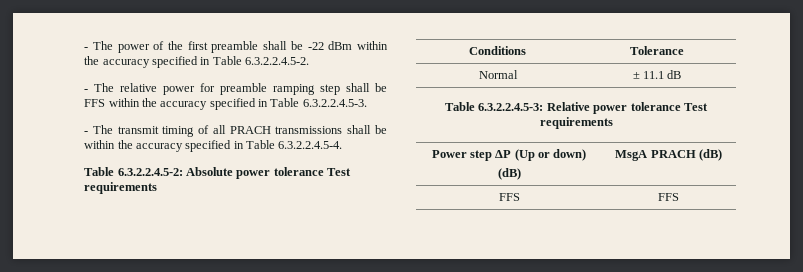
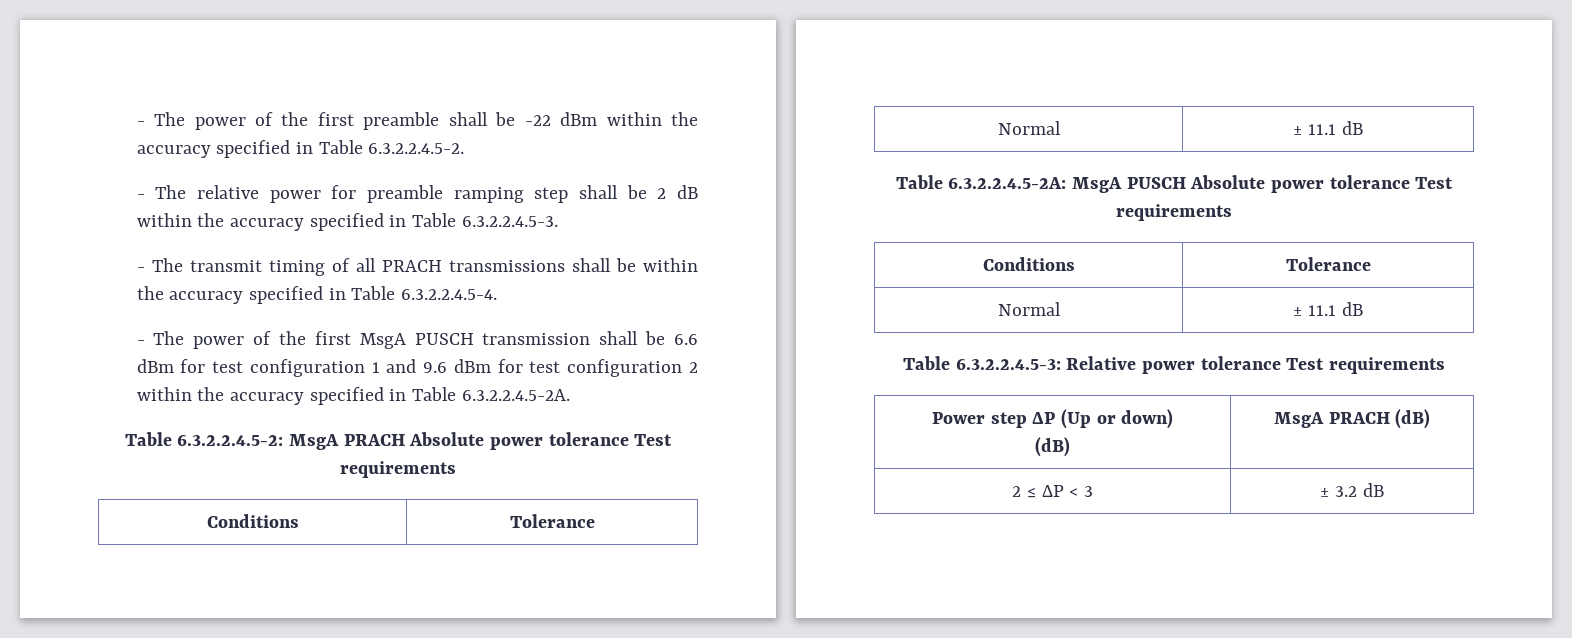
- - The relative power for preamble ramping step shall be FFS within the accuracy specified in Table 6.3.2.2.4.5-3.
+ - The relative power for preamble ramping step shall be 2 dB within the accuracy specified in Table 6.3.2.2.4.5-3.
- Table 6.3.2.2.4.5-2: Absolute power tolerance Test requirements
+ - The power of the first MsgA PUSCH transmission shall be 6.6 dBm for test configuration 1 and 9.6 dBm for test configuration 2 within the accuracy specified in Table 6.3.2.2.4.5-2A.
+ Table 6.3.2.2.4.5-2: MsgA PRACH Absolute power tolerance Test requirements
+ Conditions | Tolerance
+ Normal | ± 11.1 dB
+ Table 6.3.2.2.4.5-2A: MsgA PUSCH Absolute power tolerance Test requirements
- FFS | FFS
+ 2 ≤ ΔP < 3 | ± 3.2 dB

